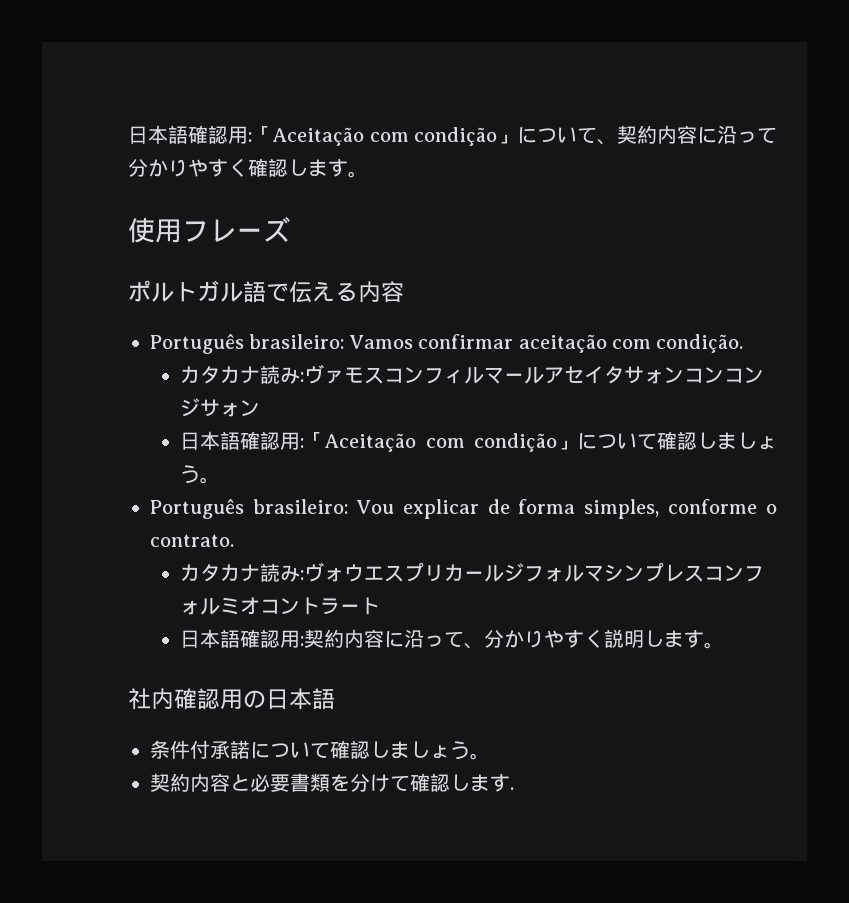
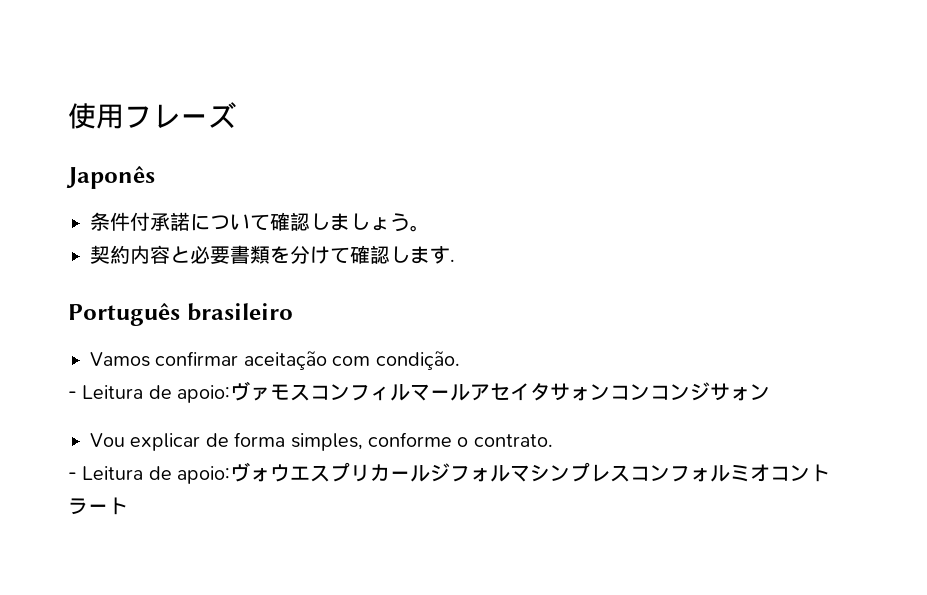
- 日本語確認用:「Aceitação com condição」について、契約内容に沿って分かりやすく確認します。
  使用フレーズ
- ポルトガル語で伝える内容
- Português brasileiro: Vamos confirmar aceitação com condição.
- カタカナ読み:ヴァモスコンフィルマールアセイタサォンコンコンジサォン
- 日本語確認用:「Aceitação com condição」について確認しましょう。
- Português brasileiro: Vou explicar de forma simples, conforme o contrato.
- カタカナ読み:ヴォウエスプリカールジフォルマシンプレスコンフォルミオコントラート
- 日本語確認用:契約内容に沿って、分かりやすく説明します。
- 社内確認用の日本語
+ Japonês
+ Português brasileiro
+ Vamos confirmar aceitação com condição.
+ - Leitura de apoio:ヴァモスコンフィルマールアセイタサォンコンコンジサォン
+ Vou explicar de forma simples, conforme o contrato.
+ - Leitura de apoio:ヴォウエスプリカールジフォルマシンプレスコンフォルミオコントラート

